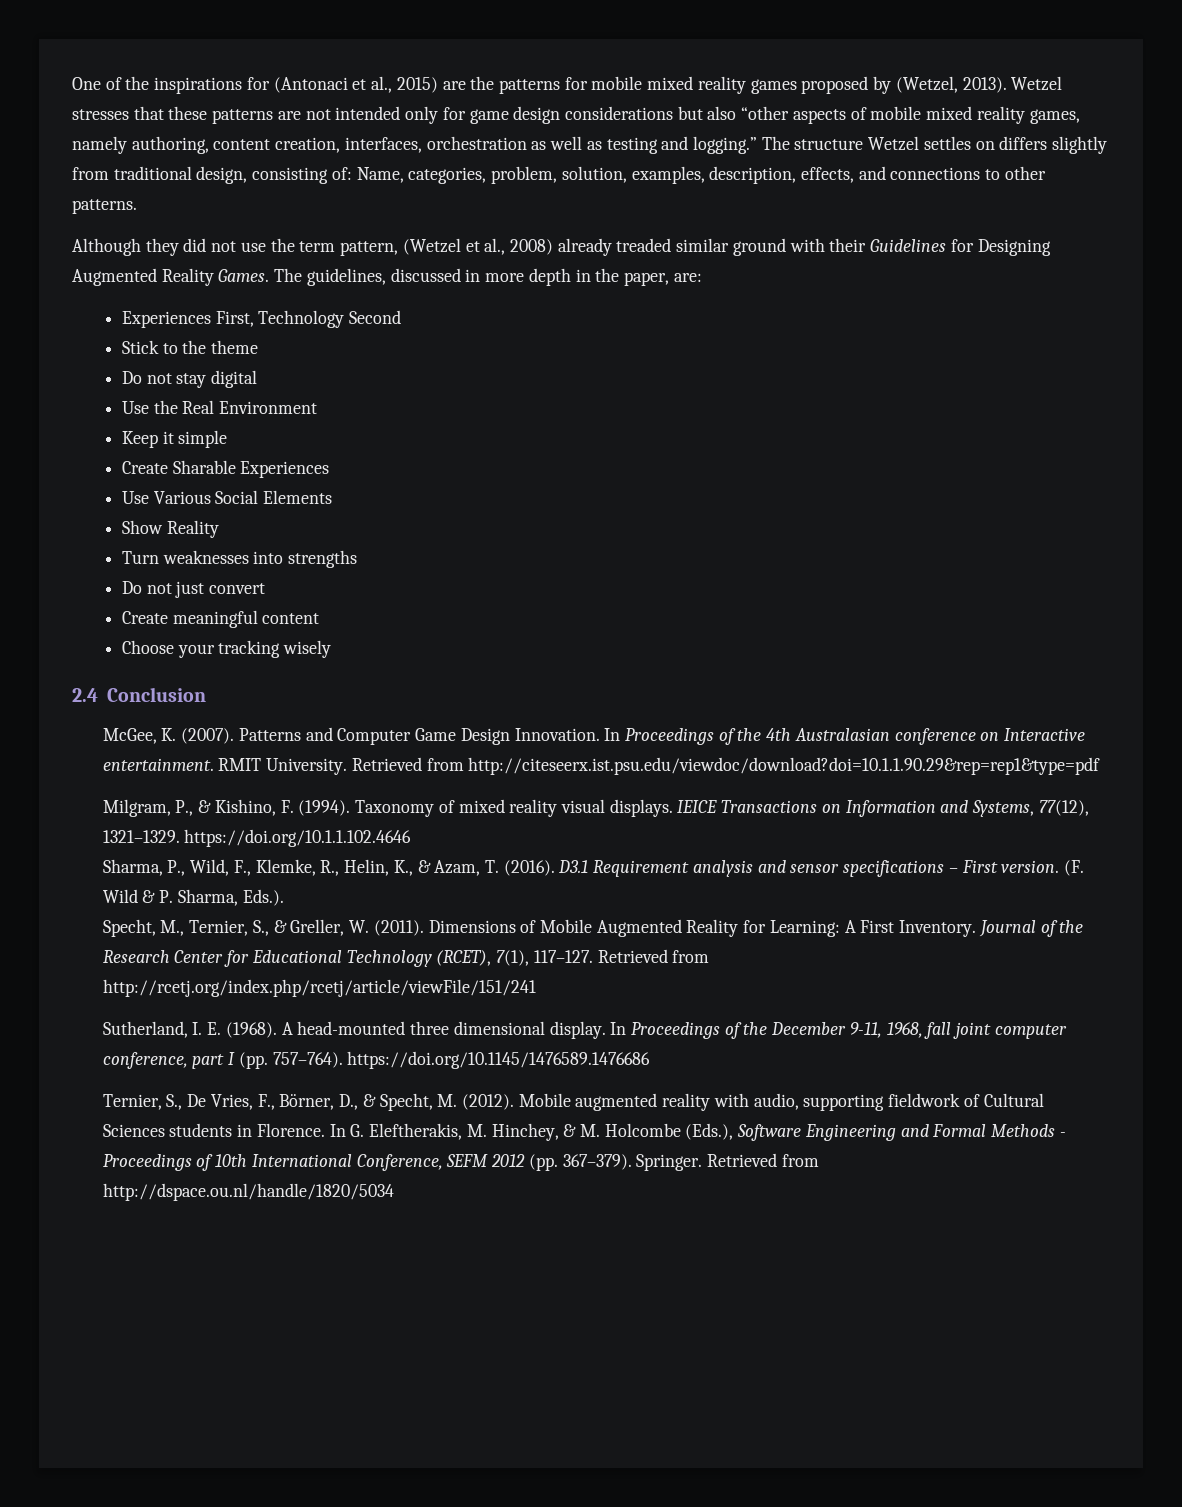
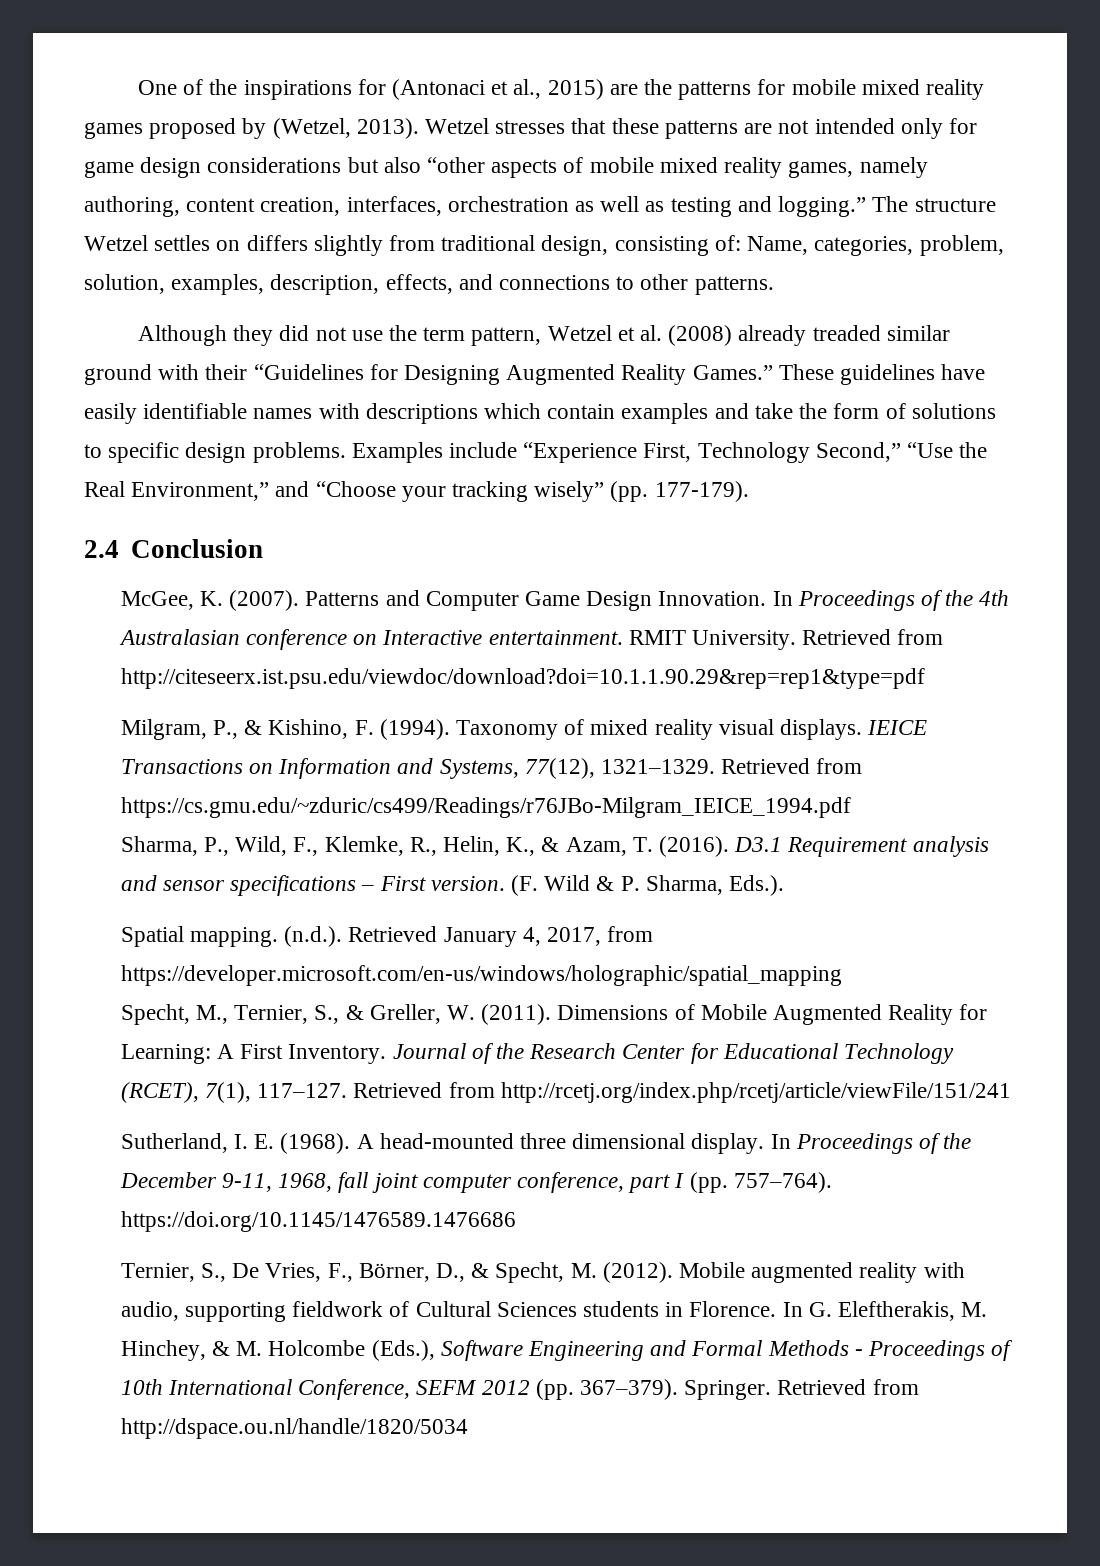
- Although they did not use the term pattern, (Wetzel et al., 2008) already treaded similar ground with their Guidelines for Designing Augmented Reality Games. The guidelines, discussed in more depth in the paper, are:
- Experiences First, Technology Second
- Stick to the theme
- Do not stay digital
- Use the Real Environment
- Keep it simple
- Create Sharable Experiences
- Use Various Social Elements
- Show Reality
- Turn weaknesses into strengths
- Do not just convert
- Create meaningful content
- Choose your tracking wisely
+ Although they did not use the term pattern, Wetzel et al. (2008) already treaded similar ground with their “Guidelines for Designing Augmented Reality Games.” These guidelines have easily identifiable names with descriptions which contain examples and take the form of solutions to specific design problems. Examples include “Experience First, Technology Second,” “Use the Real Environment,” and “Choose your tracking wisely” (pp. 177-179).
- IEICE Transactions on Information and Systems, 77(12), 1321–1329. https://doi.org/10.1.1.102.4646
+ IEICE Transactions on Information and Systems, 77(12), 1321–1329. Retrieved from https://cs.gmu.edu/~zduric/cs499/Readings/r76JBo-Milgram_IEICE_1994.pdf
+ Spatial mapping. (n.d.). Retrieved January 4, 2017, from https://developer.microsoft.com/en-us/windows/holographic/spatial_mapping

